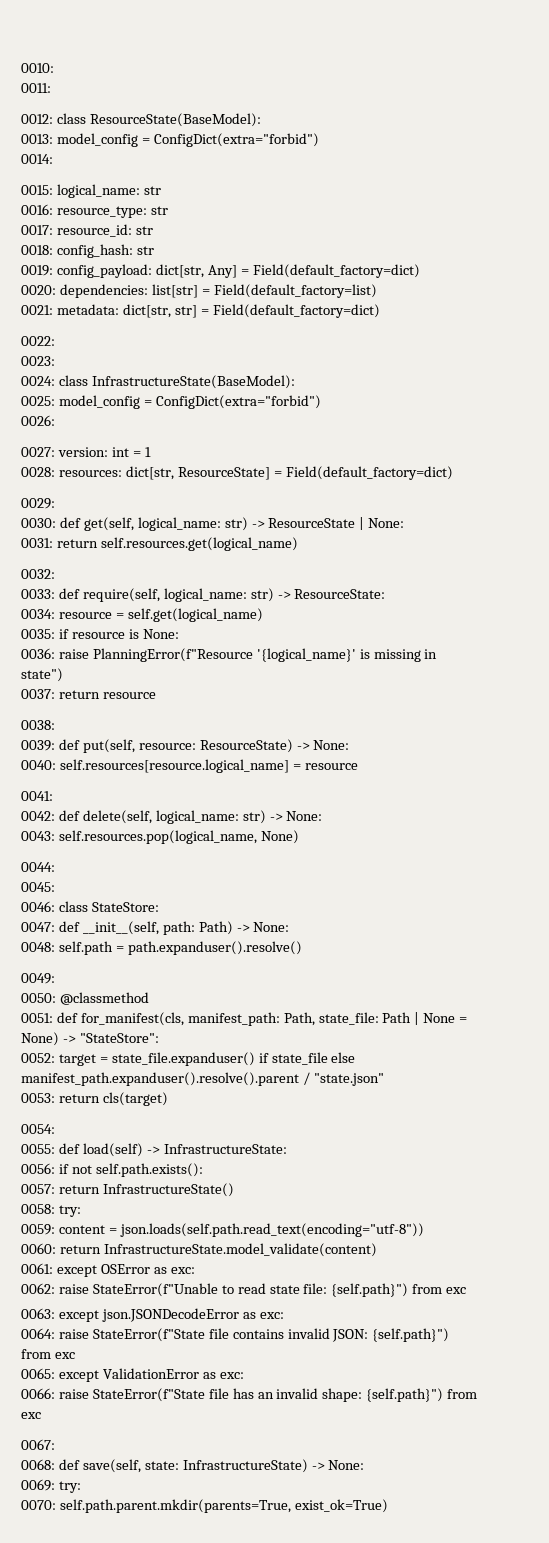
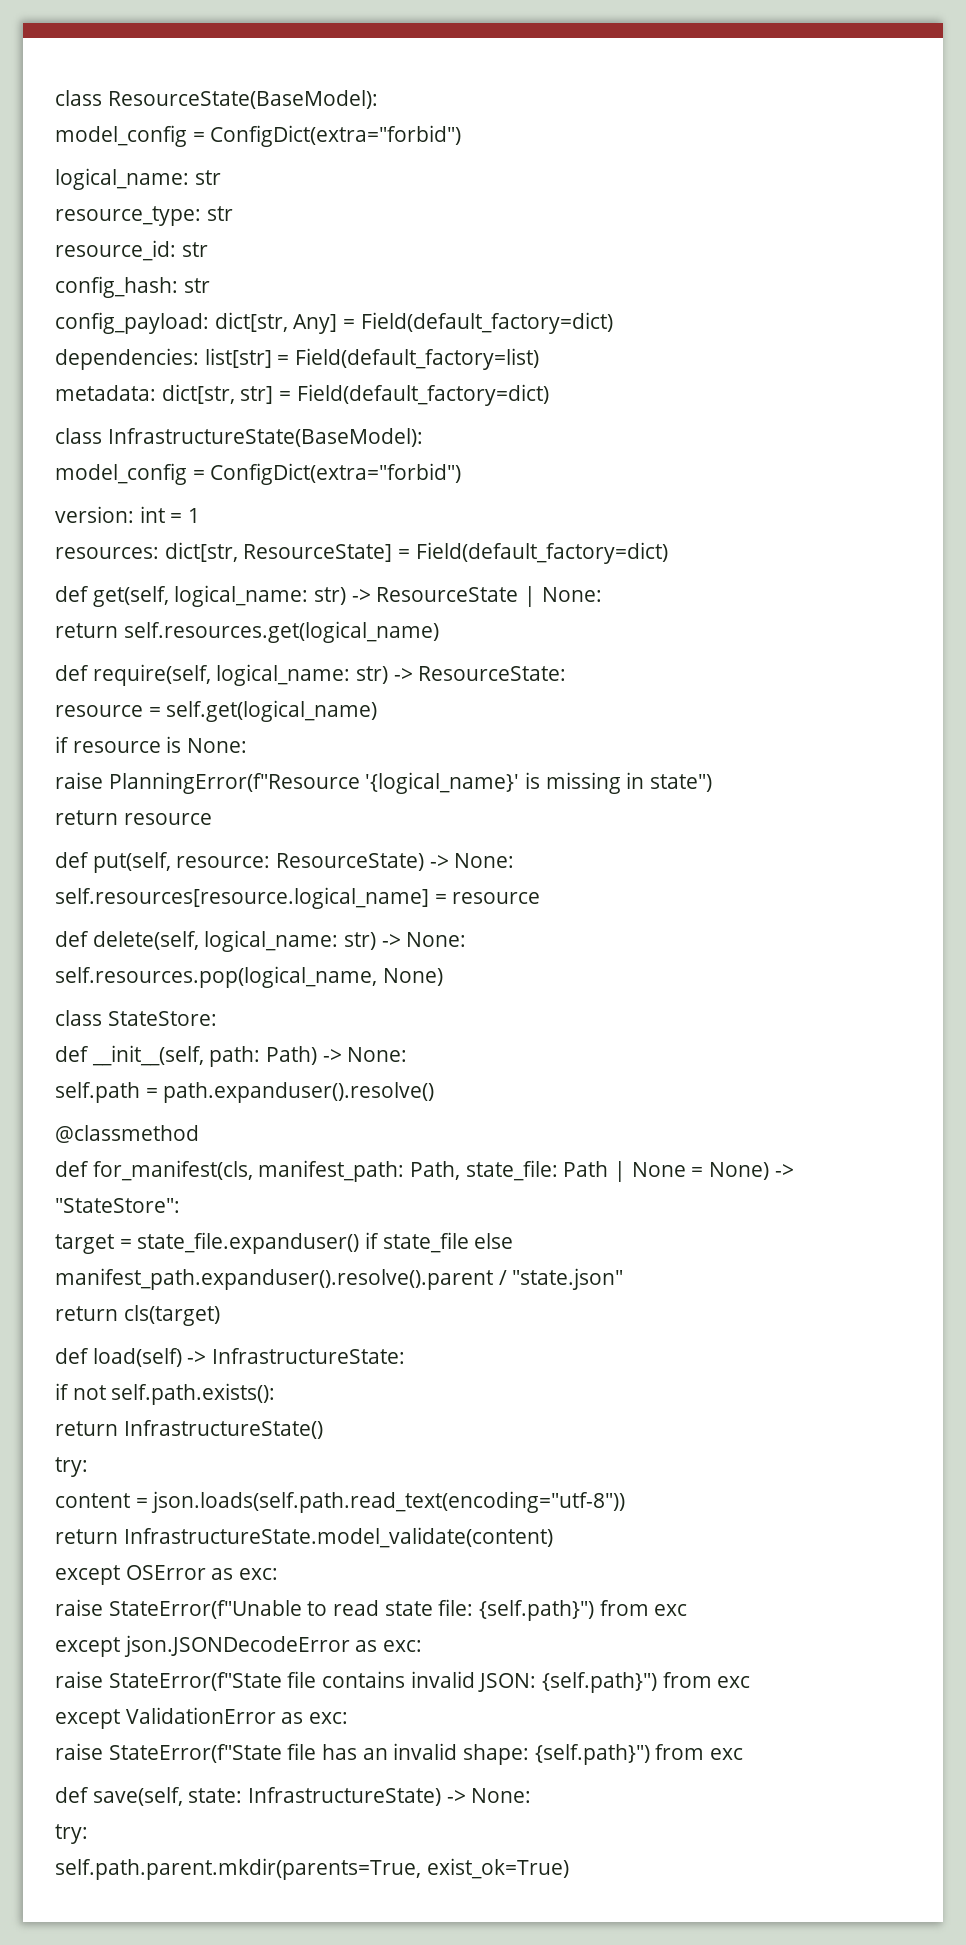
- 0010:
- 0011:
- 0012: class ResourceState(BaseModel):
- 0013: model_config = ConfigDict(extra="forbid")
- 0014:
- 0015: logical_name: str
+ class ResourceState(BaseModel):
+ model_config = ConfigDict(extra="forbid")
+ logical_name: str
- 0016: resource_type: str
+ resource_type: str
- 0017: resource_id: str
+ resource_id: str
- 0018: config_hash: str
+ config_hash: str
- 0019: config_payload: dict[str, Any] = Field(default_factory=dict)
+ config_payload: dict[str, Any] = Field(default_factory=dict)
- 0020: dependencies: list[str] = Field(default_factory=list)
+ dependencies: list[str] = Field(default_factory=list)
- 0021: metadata: dict[str, str] = Field(default_factory=dict)
+ metadata: dict[str, str] = Field(default_factory=dict)
- 0022:
- 0023:
- 0024: class InfrastructureState(BaseModel):
- 0025: model_config = ConfigDict(extra="forbid")
- 0026:
- 0027: version: int = 1
+ class InfrastructureState(BaseModel):
+ model_config = ConfigDict(extra="forbid")
+ version: int = 1
- 0028: resources: dict[str, ResourceState] = Field(default_factory=dict)
+ resources: dict[str, ResourceState] = Field(default_factory=dict)
- 0029:
- 0030: def get(self, logical_name: str) -> ResourceState | None:
+ def get(self, logical_name: str) -> ResourceState | None:
- 0031: return self.resources.get(logical_name)
+ return self.resources.get(logical_name)
- 0032:
- 0033: def require(self, logical_name: str) -> ResourceState:
+ def require(self, logical_name: str) -> ResourceState:
- 0034: resource = self.get(logical_name)
+ resource = self.get(logical_name)
- 0035: if resource is None:
+ if resource is None:
- 0036: raise PlanningError(f"Resource '{logical_name}' is missing in state")
+ raise PlanningError(f"Resource '{logical_name}' is missing in state")
- 0037: return resource
+ return resource
- 0038:
- 0039: def put(self, resource: ResourceState) -> None:
+ def put(self, resource: ResourceState) -> None:
- 0040: self.resources[resource.logical_name] = resource
+ self.resources[resource.logical_name] = resource
- 0041:
- 0042: def delete(self, logical_name: str) -> None:
+ def delete(self, logical_name: str) -> None:
- 0043: self.resources.pop(logical_name, None)
+ self.resources.pop(logical_name, None)
- 0044:
- 0045:
- 0046: class StateStore:
+ class StateStore:
- 0047: def __init__(self, path: Path) -> None:
+ def __init__(self, path: Path) -> None:
- 0048: self.path = path.expanduser().resolve()
+ self.path = path.expanduser().resolve()
- 0049:
- 0050: @classmethod
+ @classmethod
- 0051: def for_manifest(cls, manifest_path: Path, state_file: Path | None = None) -> "StateStore":
+ def for_manifest(cls, manifest_path: Path, state_file: Path | None = None) -> "StateStore":
- 0052: target = state_file.expanduser() if state_file else manifest_path.expanduser().resolve().parent / "state.json"
+ target = state_file.expanduser() if state_file else manifest_path.expanduser().resolve().parent / "state.json"
- 0053: return cls(target)
+ return cls(target)
- 0054:
- 0055: def load(self) -> InfrastructureState:
+ def load(self) -> InfrastructureState:
- 0056: if not self.path.exists():
+ if not self.path.exists():
- 0057: return InfrastructureState()
- 0058: try:
- 0059: content = json.loads(self.path.read_text(encoding="utf-8"))
+ return InfrastructureState()
+ try:
+ content = json.loads(self.path.read_text(encoding="utf-8"))
- 0060: return InfrastructureState.model_validate(content)
+ return InfrastructureState.model_validate(content)
- 0061: except OSError as exc:
+ except OSError as exc:
- 0062: raise StateError(f"Unable to read state file: {self.path}") from exc
+ raise StateError(f"Unable to read state file: {self.path}") from exc
- 0063: except json.JSONDecodeError as exc:
+ except json.JSONDecodeError as exc:
- 0064: raise StateError(f"State file contains invalid JSON: {self.path}") from exc
+ raise StateError(f"State file contains invalid JSON: {self.path}") from exc
- 0065: except ValidationError as exc:
+ except ValidationError as exc:
- 0066: raise StateError(f"State file has an invalid shape: {self.path}") from exc
+ raise StateError(f"State file has an invalid shape: {self.path}") from exc
- 0067:
- 0068: def save(self, state: InfrastructureState) -> None:
- 0069: try:
- 0070: self.path.parent.mkdir(parents=True, exist_ok=True)
+ def save(self, state: InfrastructureState) -> None:
+ try:
+ self.path.parent.mkdir(parents=True, exist_ok=True)

